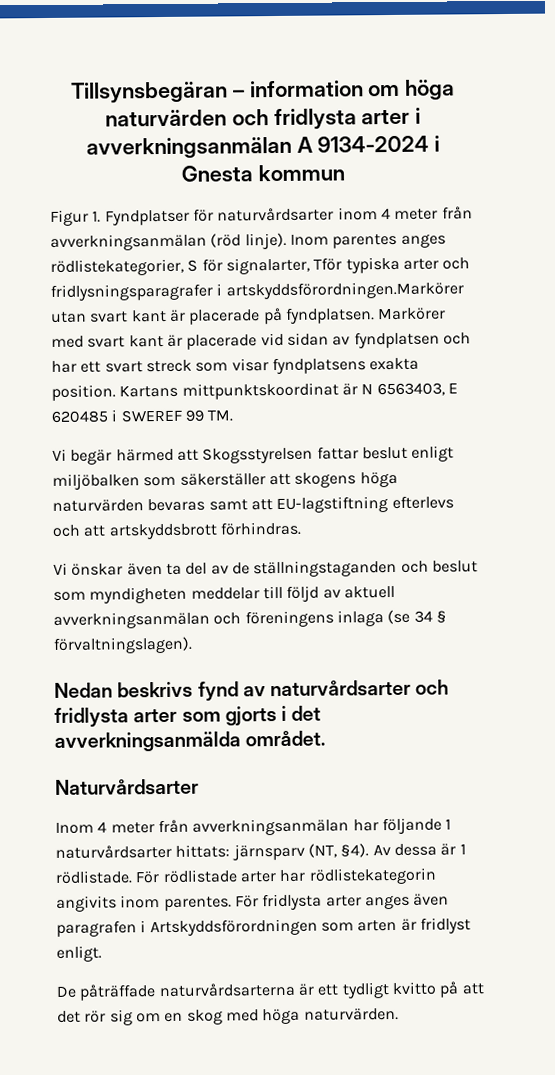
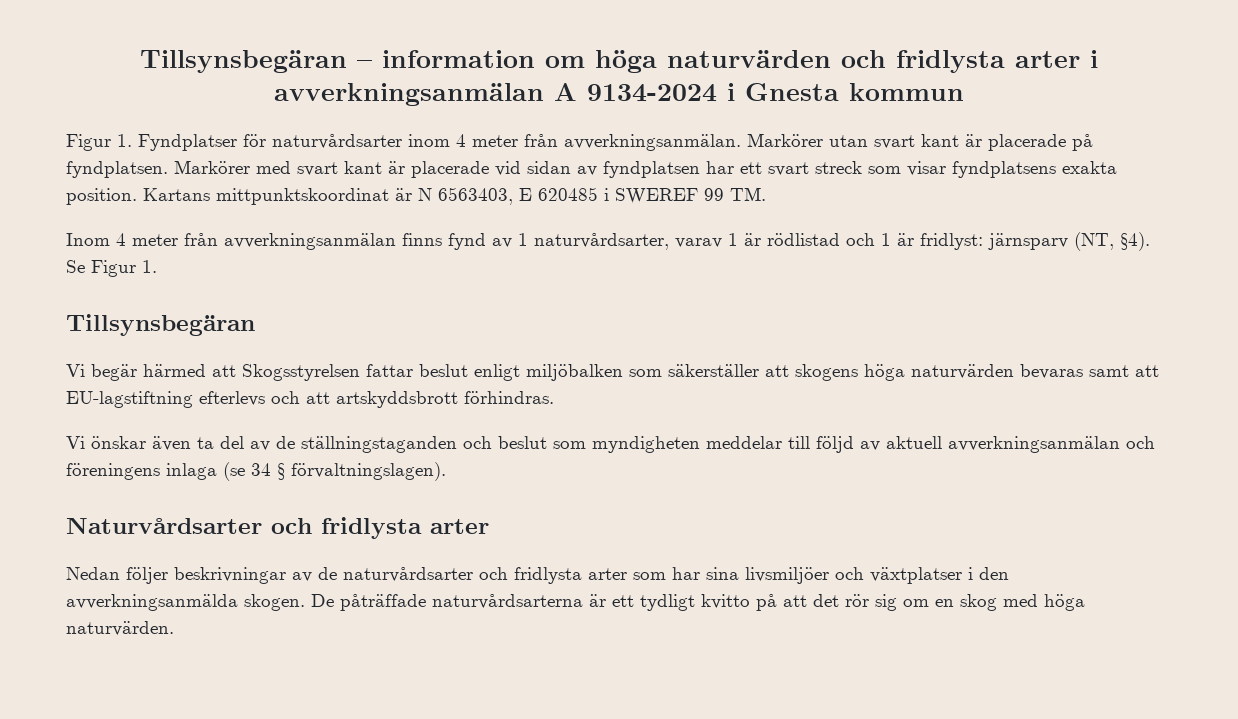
- Figur 1. Fyndplatser för naturvårdsarter inom 4 meter från avverkningsanmälan (röd linje). Inom parentes anges rödlistekategorier, S för signalarter, Tför typiska arter och fridlysningsparagrafer i artskyddsförordningen.Markörer utan svart kant är placerade på fyndplatsen.
+ Figur 1. Fyndplatser för naturvårdsarter inom 4 meter från avverkningsanmälan. Markörer utan svart kant är placerade på fyndplatsen.
- Markörer med svart kant är placerade vid sidan av fyndplatsen och har ett svart streck som visar fyndplatsens exakta position.
+ Markörer med svart kant är placerade vid sidan av fyndplatsen har ett svart streck som visar fyndplatsens exakta position.
+ Inom 4 meter från avverkningsanmälan finns fynd av 1 naturvårdsarter, varav 1 är rödlistad och 1 är fridlyst: järnsparv (NT, §4). Se Figur 1.
+ Tillsynsbegäran
- Nedan beskrivs fynd av naturvårdsarter och fridlysta arter som gjorts i det avverkningsanmälda området.
- Naturvårdsarter
- Inom 4 meter från avverkningsanmälan har följande 1 naturvårdsarter hittats: järnsparv (NT, §4). Av dessa är 1 rödlistade. För rödlistade arter har rödlistekategorin angivits inom parentes. För fridlysta arter anges även paragrafen i Artskyddsförordningen som arten är fridlyst enligt.
- De påträffade naturvårdsarterna är ett tydligt kvitto på att det rör sig om en skog med höga naturvärden.
+ Naturvårdsarter och fridlysta arter
+ Nedan följer beskrivningar av de naturvårdsarter och fridlysta arter som har sina livsmiljöer och växtplatser i den avverkningsanmälda skogen. De påträffade naturvårdsarterna är ett tydligt kvitto på att det rör sig om en skog med höga naturvärden.

